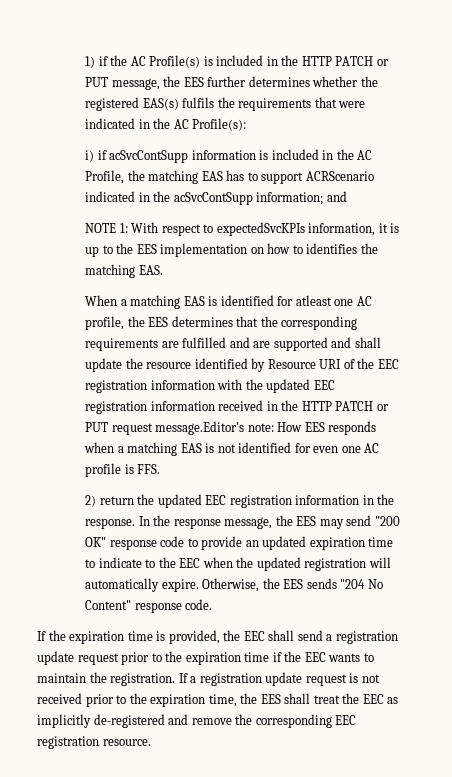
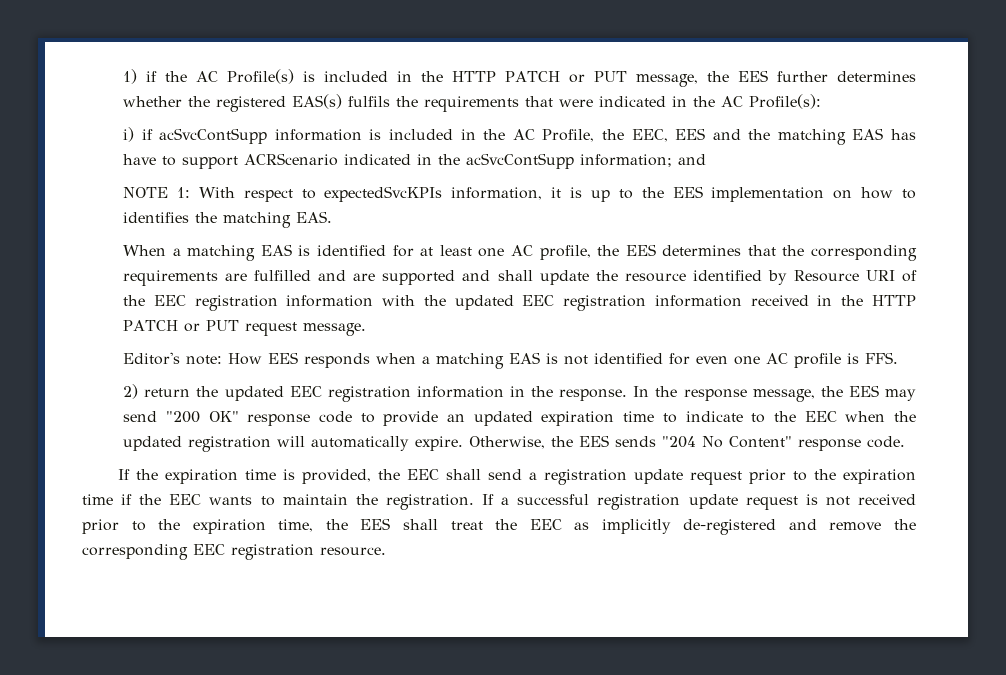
- i) if acSvcContSupp information is included in the AC Profile, the matching EAS has to support ACRScenario indicated in the acSvcContSupp information; and
+ i) if acSvcContSupp information is included in the AC Profile, the EEC, EES and the matching EAS has have to support ACRScenario indicated in the acSvcContSupp information; and
- When a matching EAS is identified for atleast one AC profile, the EES determines that the corresponding requirements are fulfilled and are supported and shall update the resource identified by Resource URI of the EEC registration information with the updated EEC registration information received in the HTTP PATCH or PUT request message.Editor's note:
+ When a matching EAS is identified for at least one AC profile, the EES determines that the corresponding requirements are fulfilled and are supported and shall update the resource identified by Resource URI of the EEC registration information with the updated EEC registration information received in the HTTP PATCH or PUT request message.
+ Editor's note:
- If a registration update request is not received prior to the expiration time, the EES shall treat the EEC as implicitly de-registered and remove the corresponding EEC registration resource.
+ If a successful registration update request is not received prior to the expiration time, the EES shall treat the EEC as implicitly de-registered and remove the corresponding EEC registration resource.

